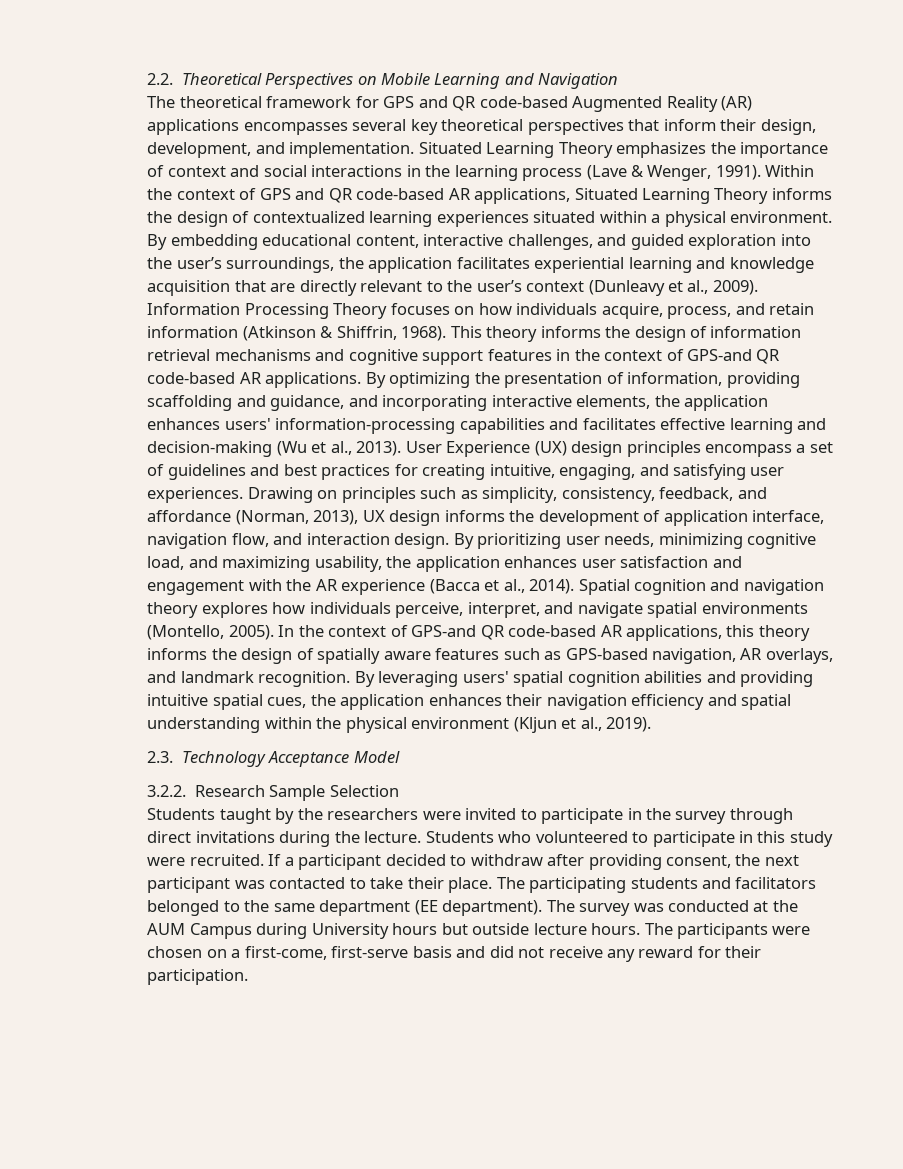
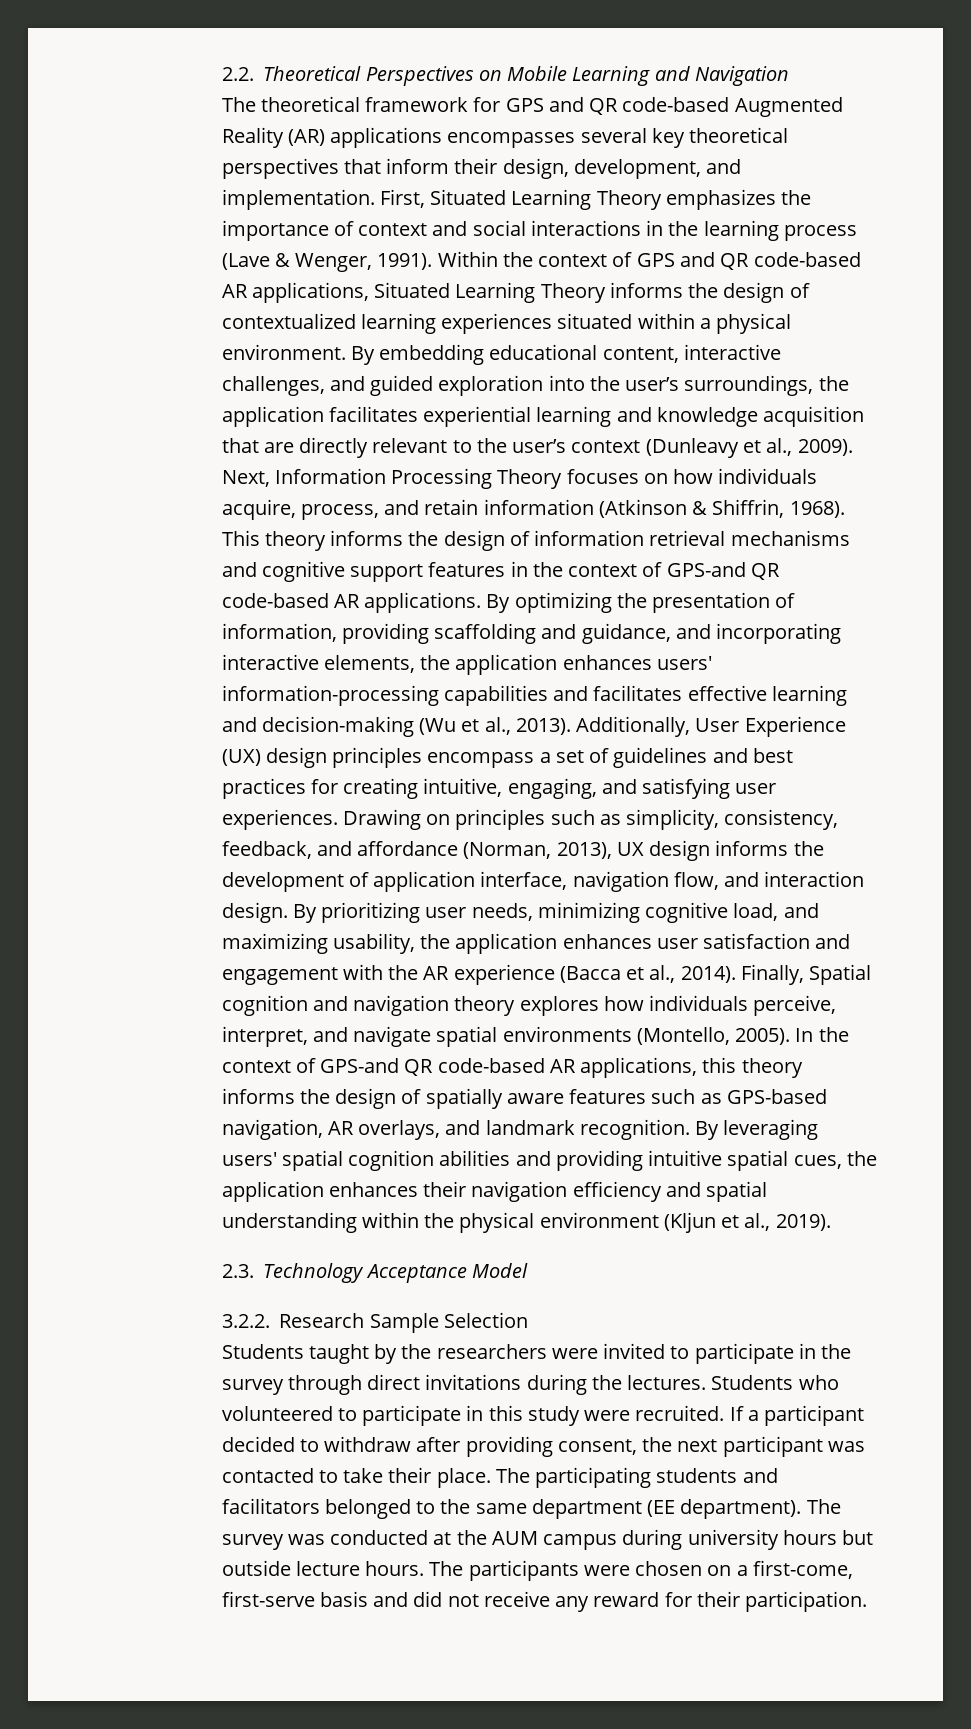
- Situated Learning Theory emphasizes the importance of context and social interactions in the learning process (Lave & Wenger, 1991).
+ First, Situated Learning Theory emphasizes the importance of context and social interactions in the learning process (Lave & Wenger, 1991).
- Information Processing Theory focuses on how individuals acquire, process, and retain information (Atkinson & Shiffrin, 1968).
+ Next, Information Processing Theory focuses on how individuals acquire, process, and retain information (Atkinson & Shiffrin, 1968).
- User Experience (UX) design principles encompass a set of guidelines and best practices for creating intuitive, engaging, and satisfying user experiences.
+ Additionally, User Experience (UX) design principles encompass a set of guidelines and best practices for creating intuitive, engaging, and satisfying user experiences.
- Spatial cognition and navigation theory explores how individuals perceive, interpret, and navigate spatial environments (Montello, 2005).
+ Finally, Spatial cognition and navigation theory explores how individuals perceive, interpret, and navigate spatial environments (Montello, 2005).
- Students taught by the researchers were invited to participate in the survey through direct invitations during the lecture.
+ Students taught by the researchers were invited to participate in the survey through direct invitations during the lectures.
- The survey was conducted at the AUM Campus during University hours but outside lecture hours.
+ The survey was conducted at the AUM campus during university hours but outside lecture hours.

